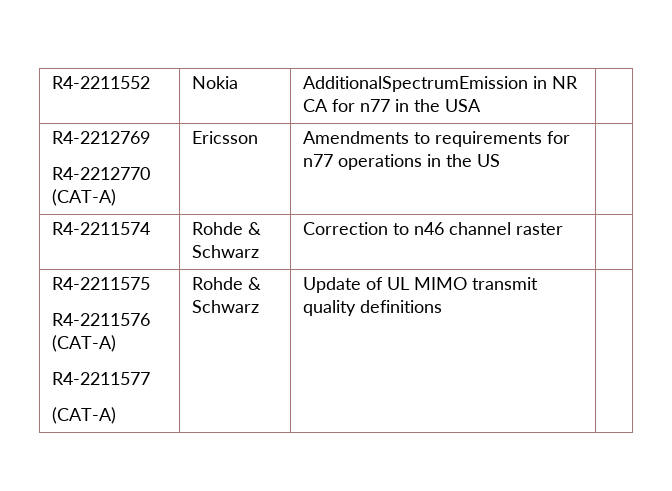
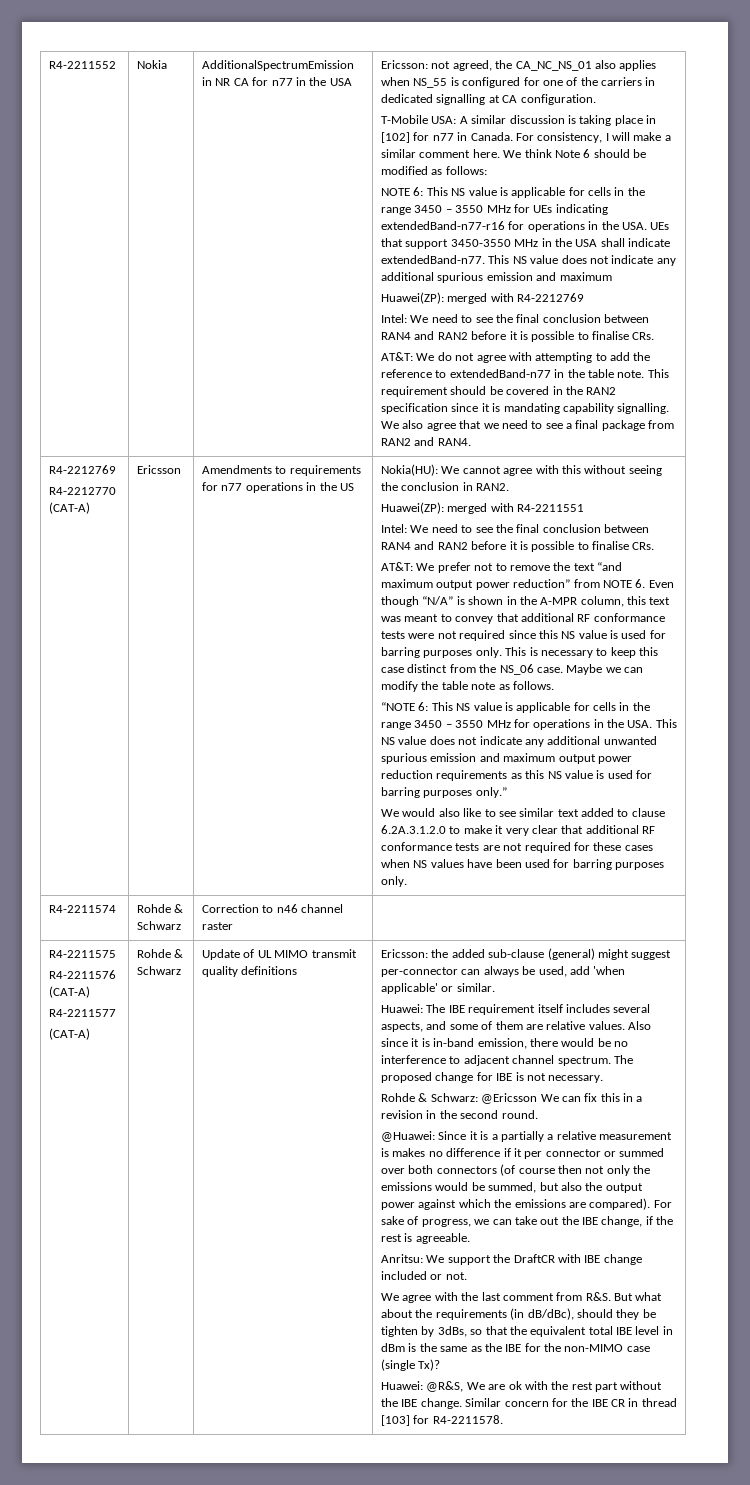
+ Ericsson: not agreed, the CA_NC_NS_01 also applies when NS_55 is configured for one of the carriers in dedicated signalling at CA configuration.
+ T-Mobile USA: A similar discussion is taking place in [102] for n77 in Canada. For consistency, I will make a similar comment here. We think Note 6 should be modified as follows:
+ NOTE 6: This NS value is applicable for cells in the range 3450 – 3550 MHz for UEs indicating extendedBand-n77-r16 for operations in the USA. UEs that support 3450-3550 MHz in the USA shall indicate extendedBand-n77. This NS value does not indicate any additional spurious emission and maximum
+ Huawei(ZP): merged with R4-2212769
+ Intel: We need to see the final conclusion between RAN4 and RAN2 before it is possible to finalise CRs.
+ AT&T: We do not agree with attempting to add the reference to extendedBand-n77 in the table note. This requirement should be covered in the RAN2 specification since it is mandating capability signalling. We also agree that we need to see a final package from RAN2 and RAN4.
+ Nokia(HU): We cannot agree with this without seeing the conclusion in RAN2.
+ Huawei(ZP): merged with R4-2211551
+ Intel: We need to see the final conclusion between RAN4 and RAN2 before it is possible to finalise CRs.
+ AT&T: We prefer not to remove the text “and maximum output power reduction” from NOTE 6. Even though “N/A” is shown in the A-MPR column, this text was meant to convey that additional RF conformance tests were not required since this NS value is used for barring purposes only. This is necessary to keep this case distinct from the NS_06 case. Maybe we can modify the table note as follows.
+ “NOTE 6: This NS value is applicable for cells in the range 3450 – 3550 MHz for operations in the USA. This NS value does not indicate any additional unwanted spurious emission and maximum output power reduction requirements as this NS value is used for barring purposes only.”
+ We would also like to see similar text added to clause 6.2A.3.1.2.0 to make it very clear that additional RF conformance tests are not required for these cases when NS values have been used for barring purposes only.
+ Ericsson: the added sub-clause (general) might suggest per-connector can always be used, add 'when applicable' or similar.
+ Huawei: The IBE requirement itself includes several aspects, and some of them are relative values. Also since it is in-band emission, there would be no interference to adjacent channel spectrum. The proposed change for IBE is not necessary.
+ Rohde & Schwarz: @Ericsson We can fix this in a revision in the second round.
+ @Huawei: Since it is a partially a relative measurement is makes no difference if it per connector or summed over both connectors (of course then not only the emissions would be summed, but also the output power against which the emissions are compared). For sake of progress, we can take out the IBE change, if the rest is agreeable.
+ Anritsu: We support the DraftCR with IBE change included or not.
+ We agree with the last comment from R&S. But what about the requirements (in dB/dBc), should they be tighten by 3dBs, so that the equivalent total IBE level in dBm is the same as the IBE for the non-MIMO case (single Tx)?
+ Huawei: @R&S, We are ok with the rest part without the IBE change. Similar concern for the IBE CR in thread [103] for R4-2211578.

